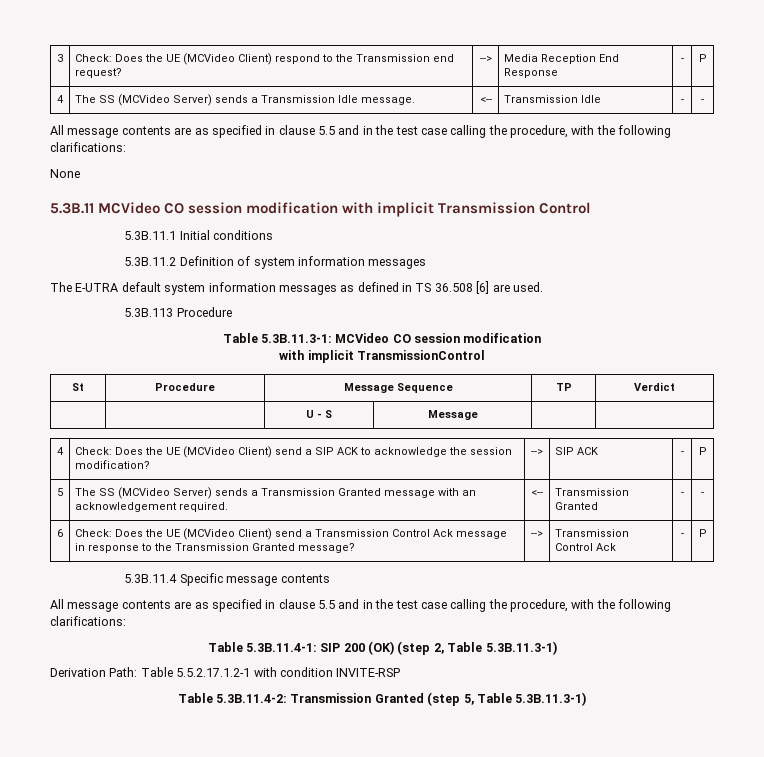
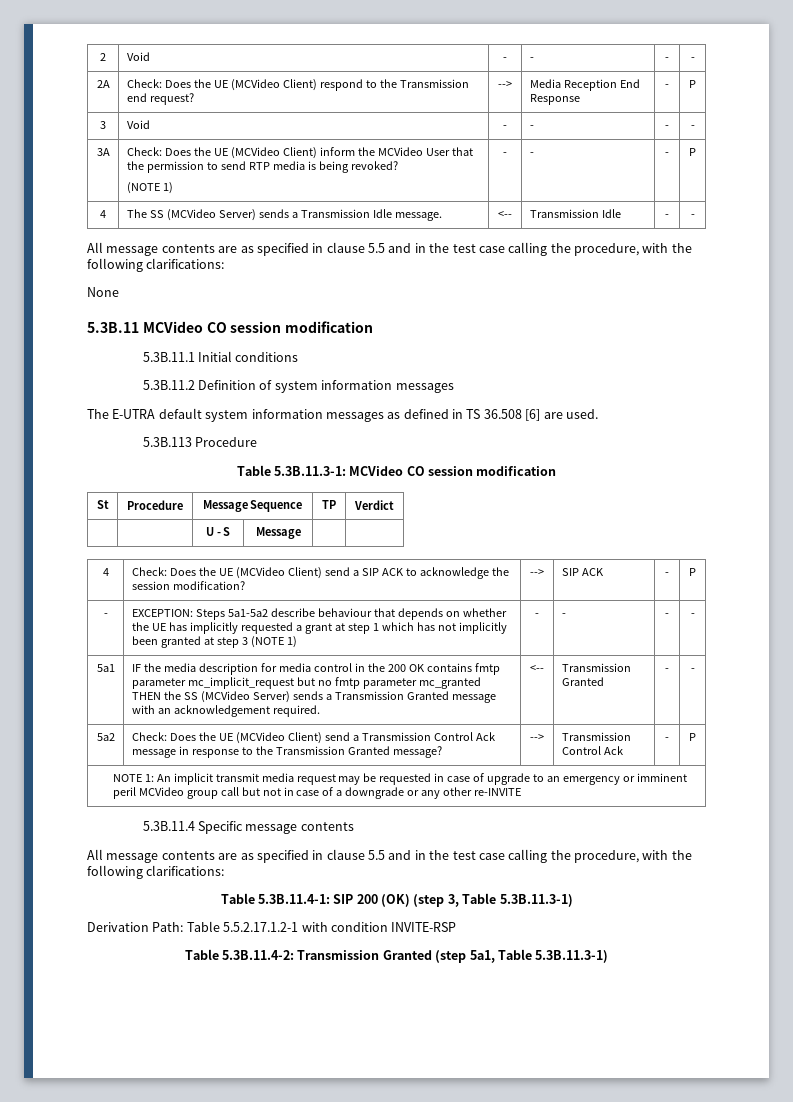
- 3 | Check: Does the UE (MCVideo Client) respond to the Transmission end request? | --> | Media Reception End Response | - | P
+ 2 | Void | - | - | - | -
+ 2A | Check: Does the UE (MCVideo Client) respond to the Transmission end request? | --> | Media Reception End Response | - | P
+ 3 | Void | - | - | - | -
+ 3A | Check: Does the UE (MCVideo Client) inform the MCVideo User that the permission to send RTP media is being revoked?
+ (NOTE 1) | - | - | - | P
- 5.3B.11 MCVideo CO session modification with implicit Transmission Control
+ 5.3B.11 MCVideo CO session modification
- with implicit TransmissionControl
- 5 | The SS (MCVideo Server) sends a Transmission Granted message with an acknowledgement required. | <-- | Transmission Granted | - | -
+ - | EXCEPTION: Steps 5a1-5a2 describe behaviour that depends on whether the UE has implicitly requested a grant at step 1 which has not implicitly been granted at step 3 (NOTE 1) | - | - | - | -
+ 5a1 | IF the media description for media control in the 200 OK contains fmtp parameter mc_implicit_request but no fmtp parameter mc_granted THEN the SS (MCVideo Server) sends a Transmission Granted message with an acknowledgement required. | <-- | Transmission Granted | - | -
- 6 | Check: Does the UE (MCVideo Client) send a Transmission Control Ack message in response to the Transmission Granted message? | --> | Transmission Control Ack | - | P
+ 5a2 | Check: Does the UE (MCVideo Client) send a Transmission Control Ack message in response to the Transmission Granted message? | --> | Transmission Control Ack | - | P
+ NOTE 1: An implicit transmit media request may be requested in case of upgrade to an emergency or imminent peril MCVideo group call but not in case of a downgrade or any other re-INVITE
- Table 5.3B.11.4-1: SIP 200 (OK) (step 2, Table 5.3B.11.3-1)
+ Table 5.3B.11.4-1: SIP 200 (OK) (step 3, Table 5.3B.11.3-1)
- Table 5.3B.11.4-2: Transmission Granted (step 5, Table 5.3B.11.3-1)
+ Table 5.3B.11.4-2: Transmission Granted (step 5a1, Table 5.3B.11.3-1)

